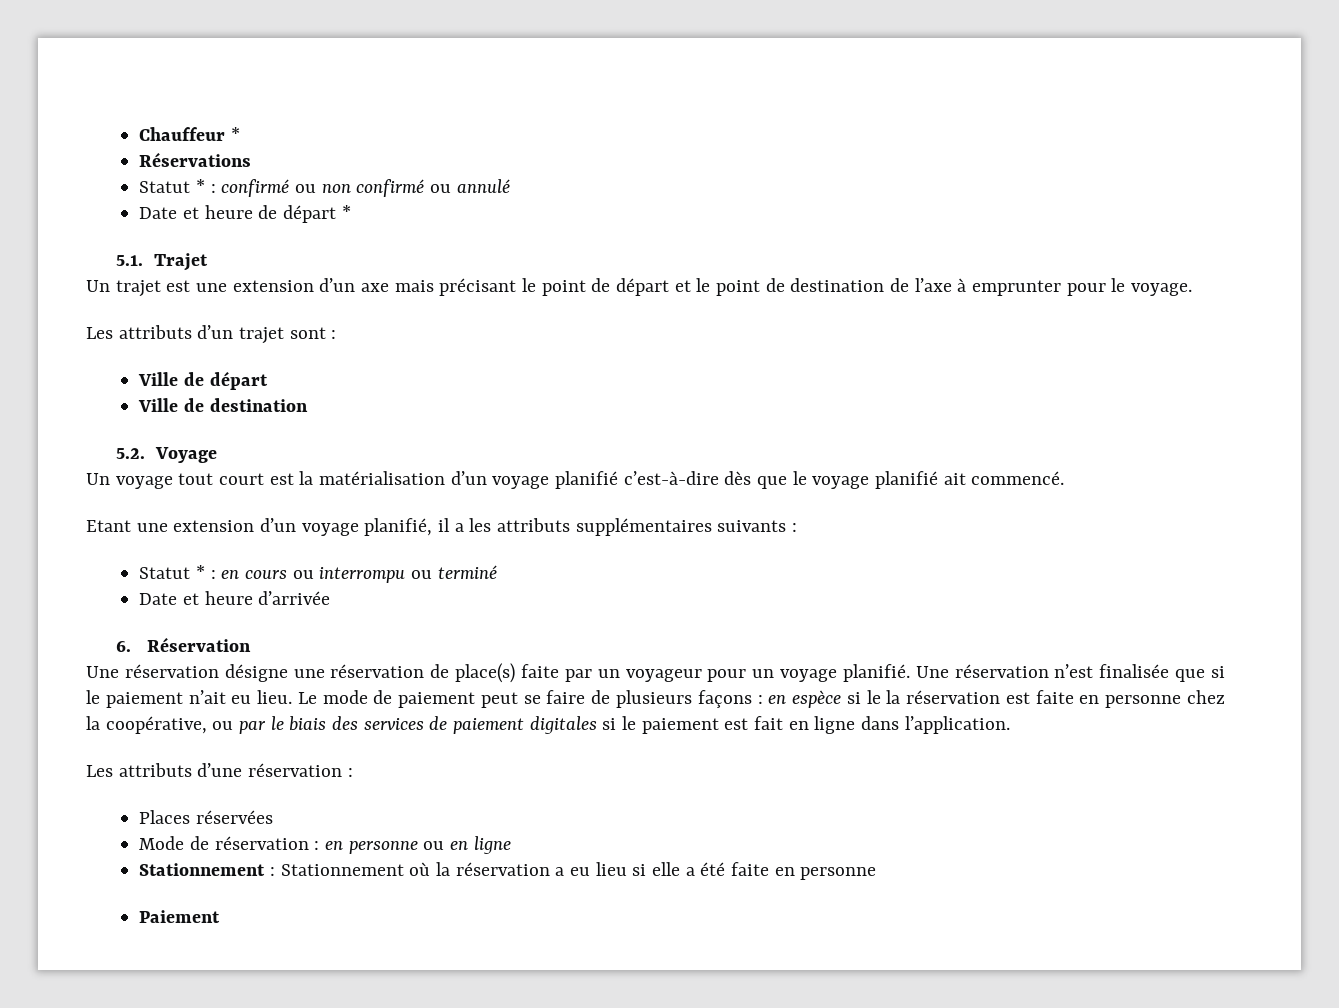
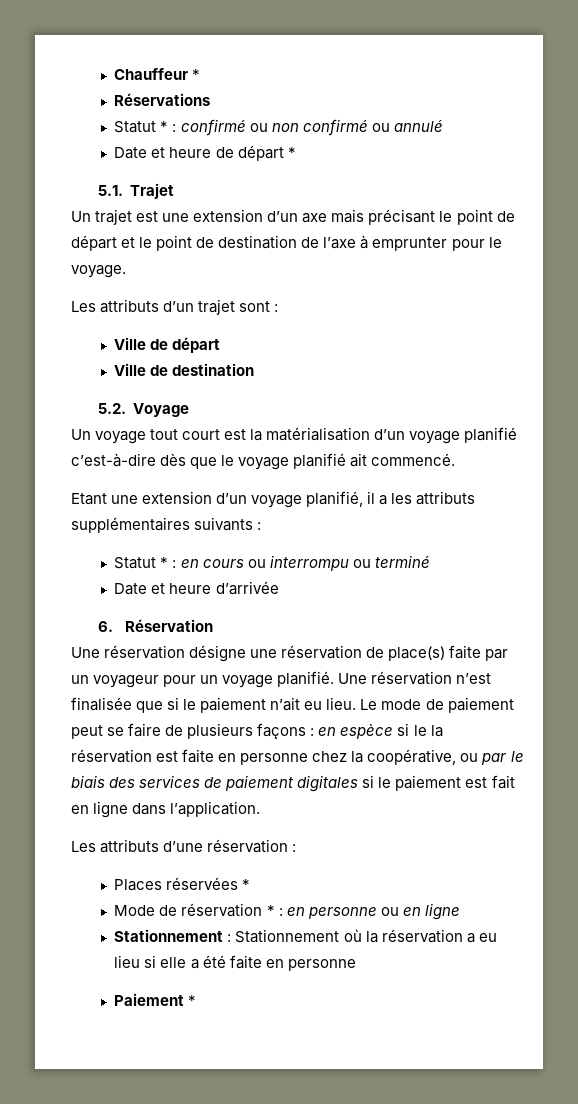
- Places réservées
+ Places réservées *
- Mode de réservation : en personne ou en ligne
+ Mode de réservation * : en personne ou en ligne
- Paiement
+ Paiement *

